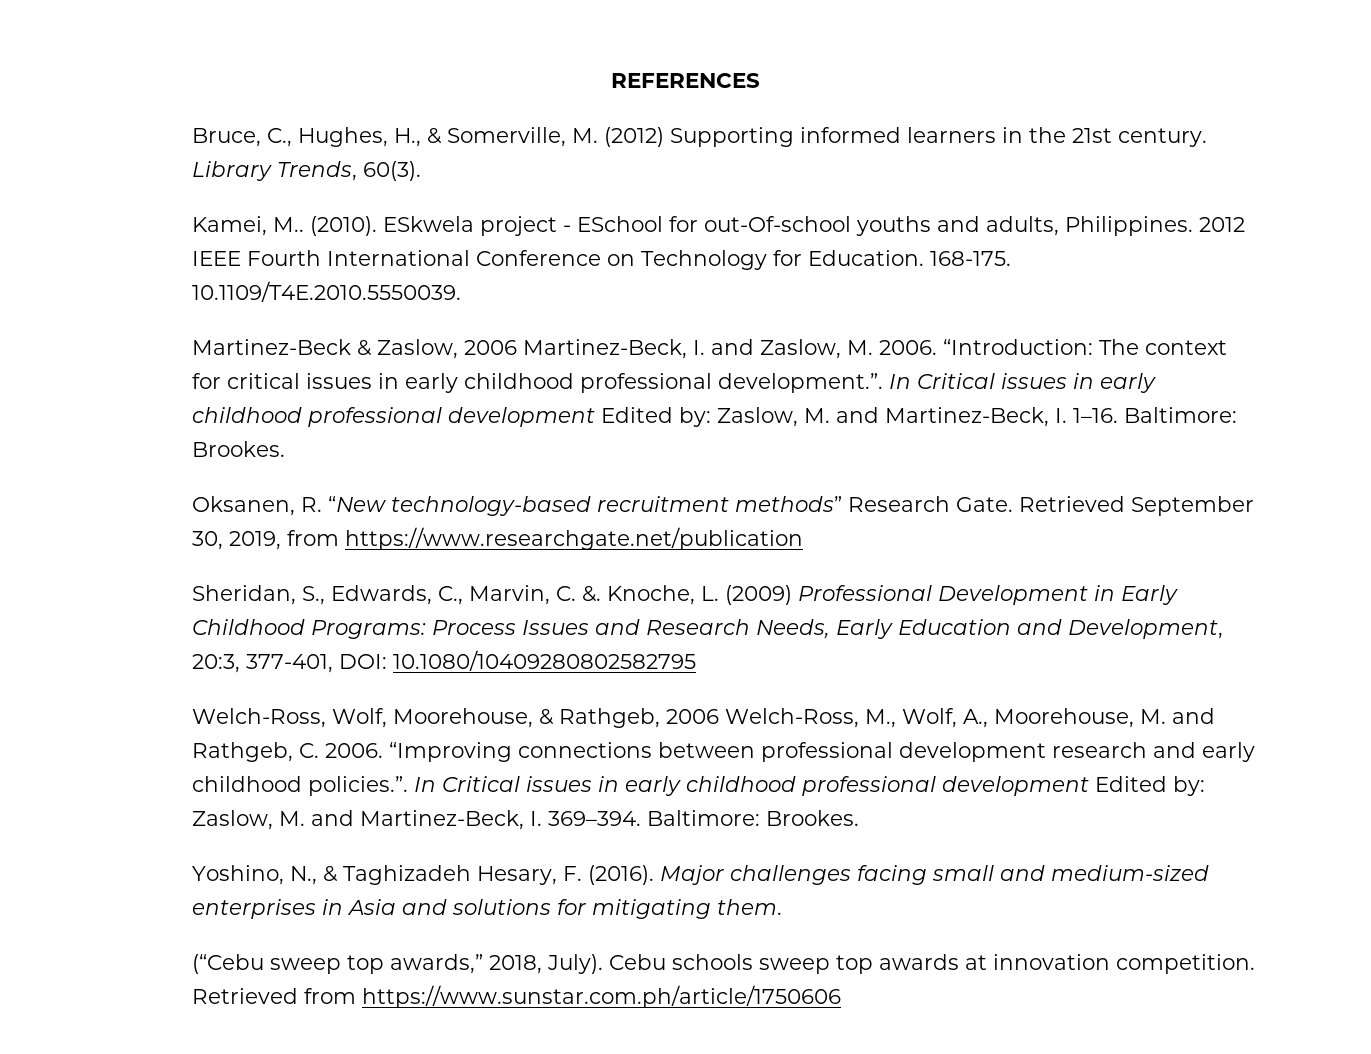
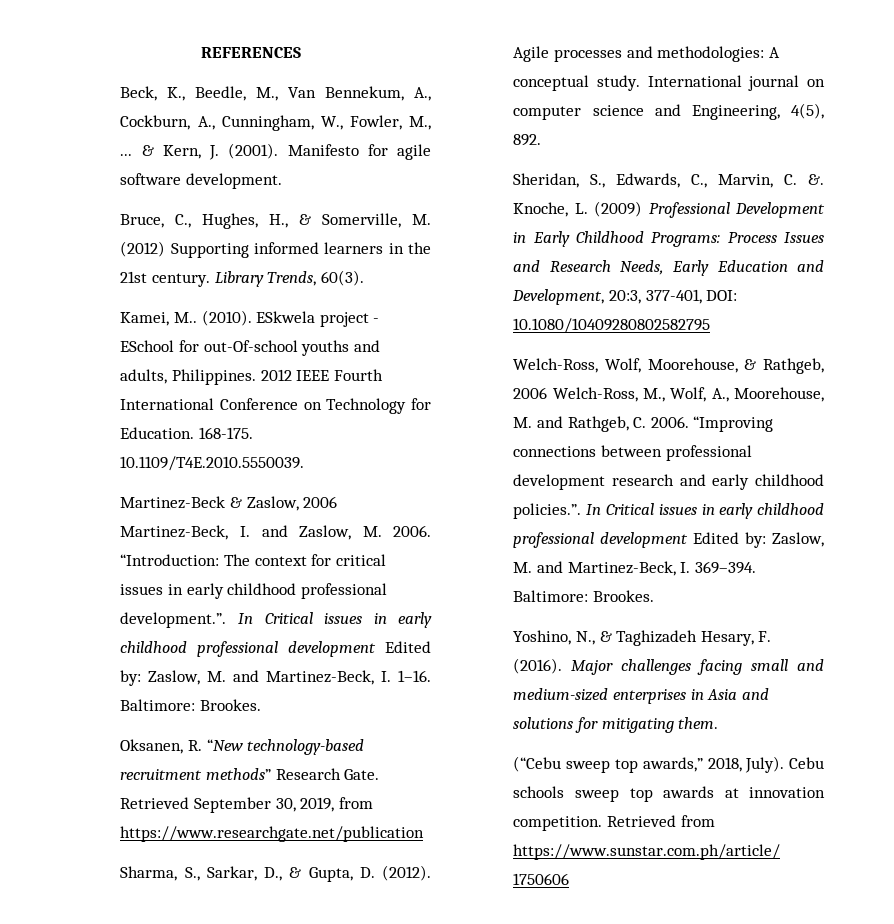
+ Beck, K., Beedle, M., Van Bennekum, A., Cockburn, A., Cunningham, W., Fowler, M., ... & Kern, J. (2001). Manifesto for agile software development.
+ Sharma, S., Sarkar, D., & Gupta, D. (2012). Agile processes and methodologies: A conceptual study. International journal on computer science and Engineering, 4(5), 892.

